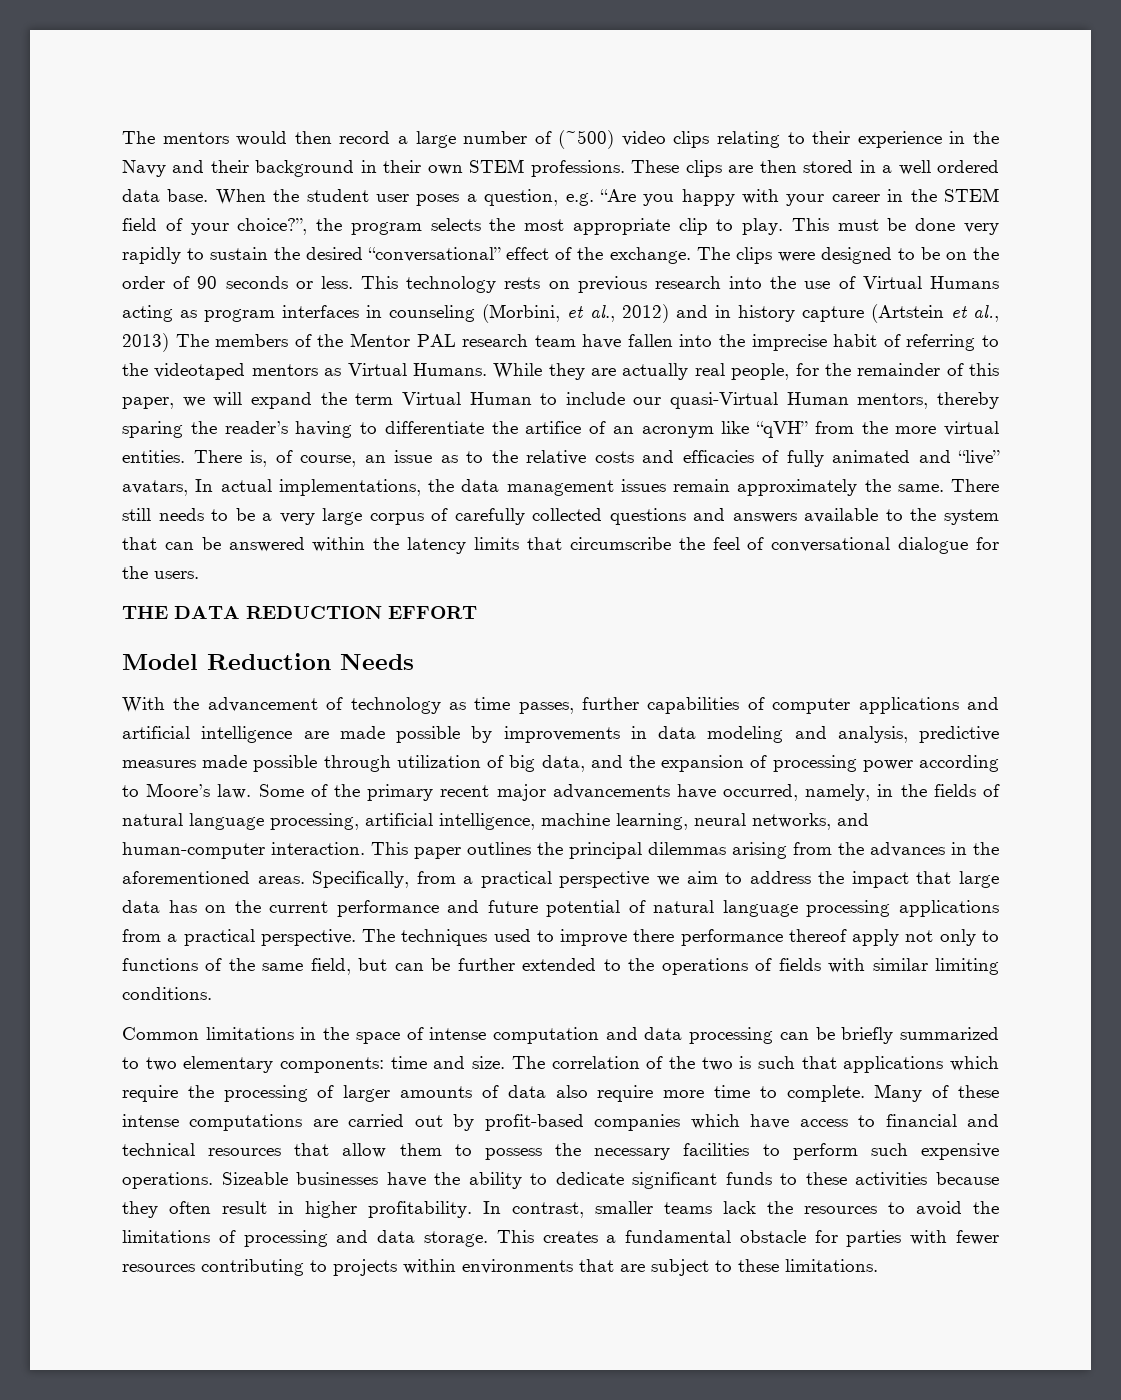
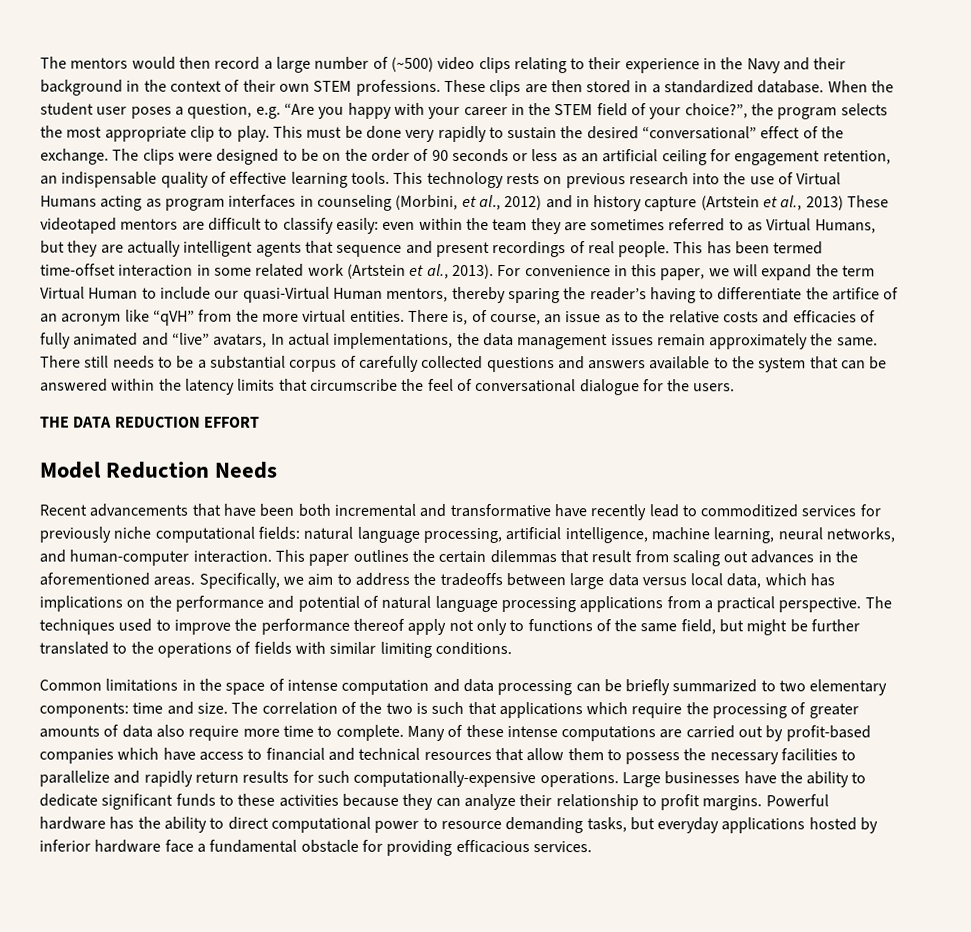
- The mentors would then record a large number of (~500) video clips relating to their experience in the Navy and their background in their own STEM professions.
+ The mentors would then record a large number of (~500) video clips relating to their experience in the Navy and their background in the context of their own STEM professions.
- These clips are then stored in a well ordered data base.
+ These clips are then stored in a standardized database.
- The clips were designed to be on the order of 90 seconds or less.
+ The clips were designed to be on the order of 90 seconds or less as an artificial ceiling for engagement retention, an indispensable quality of effective learning tools.
- This technology rests on previous research into the use of Virtual Humans acting as program interfaces in counseling (Morbini, et al., 2012) and in history capture (Artstein et al., 2013) The members of the Mentor PAL research team have fallen into the imprecise habit of referring to the videotaped mentors as Virtual Humans. While they are actually real people, for the remainder of this paper, we will expand the term Virtual Human to include our quasi-Virtual Human mentors, thereby sparing the reader’s having to differentiate the artifice of an acronym like “qVH” from the more virtual entities.
+ This technology rests on previous research into the use of Virtual Humans acting as program interfaces in counseling (Morbini, et al., 2012) and in history capture (Artstein et al., 2013) These videotaped mentors are difficult to classify easily: even within the team they are sometimes referred to as Virtual Humans, but they are actually intelligent agents that sequence and present recordings of real people. This has been termed time-offset interaction in some related work (Artstein et al., 2013). For convenience in this paper, we will expand the term Virtual Human to include our quasi-Virtual Human mentors, thereby sparing the reader’s having to differentiate the artifice of an acronym like “qVH” from the more virtual entities.
- There still needs to be a very large corpus of carefully collected questions and answers available to the system that can be answered within the latency limits that circumscribe the feel of conversational dialogue for the users.
+ There still needs to be a substantial corpus of carefully collected questions and answers available to the system that can be answered within the latency limits that circumscribe the feel of conversational dialogue for the users.
- With the advancement of technology as time passes, further capabilities of computer applications and artificial intelligence are made possible by improvements in data modeling and analysis, predictive measures made possible through utilization of big data, and the expansion of processing power according to Moore’s law. Some of the primary recent major advancements have occurred, namely, in the fields of natural language processing, artificial intelligence, machine learning, neural networks, and human-computer interaction.
+ Recent advancements that have been both incremental and transformative have recently lead to commoditized services for previously niche computational fields: natural language processing, artificial intelligence, machine learning, neural networks, and human-computer interaction.
- This paper outlines the principal dilemmas arising from the advances in the aforementioned areas.
+ This paper outlines the certain dilemmas that result from scaling out advances in the aforementioned areas.
- Specifically, from a practical perspective we aim to address the impact that large data has on the current performance and future potential of natural language processing applications from a practical perspective.
+ Specifically, we aim to address the tradeoffs between large data versus local data, which has implications on the performance and potential of natural language processing applications from a practical perspective.
- The techniques used to improve there performance thereof apply not only to functions of the same field, but can be further extended to the operations of fields with similar limiting conditions.
+ The techniques used to improve the performance thereof apply not only to functions of the same field, but might be further translated to the operations of fields with similar limiting conditions.
- The correlation of the two is such that applications which require the processing of larger amounts of data also require more time to complete.
+ The correlation of the two is such that applications which require the processing of greater amounts of data also require more time to complete.
- Many of these intense computations are carried out by profit-based companies which have access to financial and technical resources that allow them to possess the necessary facilities to perform such expensive operations. Sizeable businesses have the ability to dedicate significant funds to these activities because they often result in higher profitability. In contrast, smaller teams lack the resources to avoid the limitations of processing and data storage. This creates a fundamental obstacle for parties with fewer resources contributing to projects within environments that are subject to these limitations.
+ Many of these intense computations are carried out by profit-based companies which have access to financial and technical resources that allow them to possess the necessary facilities to parallelize and rapidly return results for such computationally-expensive operations. Large businesses have the ability to dedicate significant funds to these activities because they can analyze their relationship to profit margins. Powerful hardware has the ability to direct computational power to resource demanding tasks, but everyday applications hosted by inferior hardware face a fundamental obstacle for providing efficacious services.

